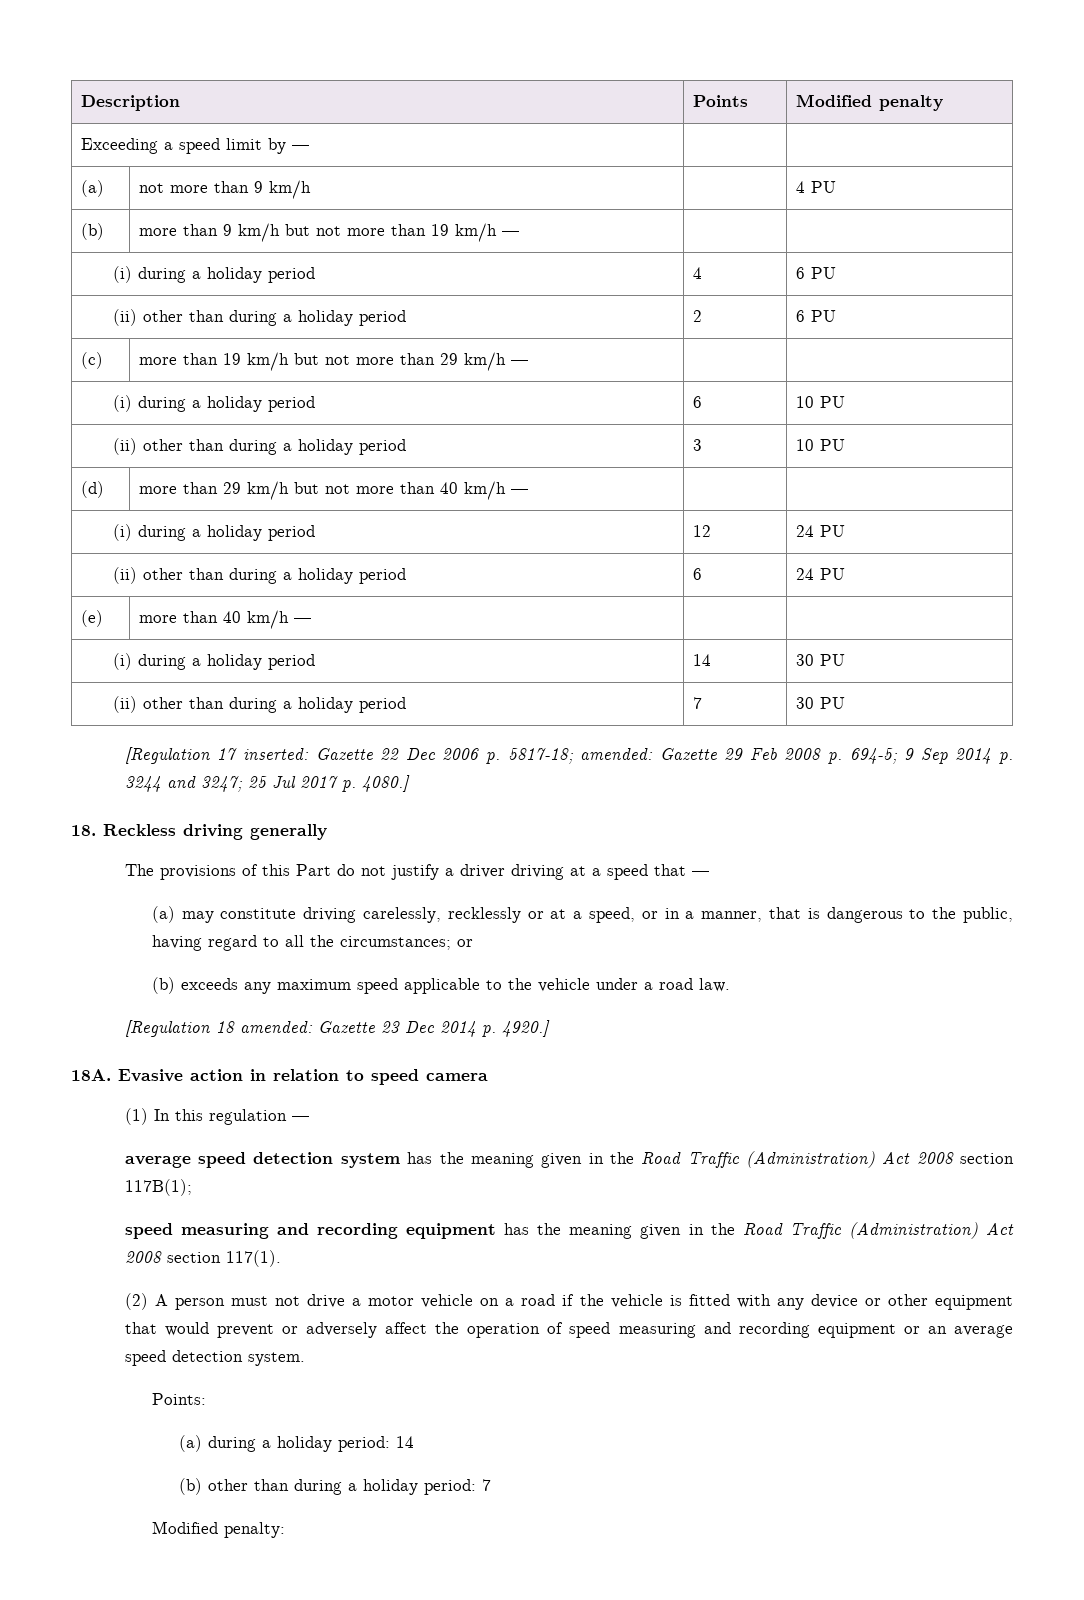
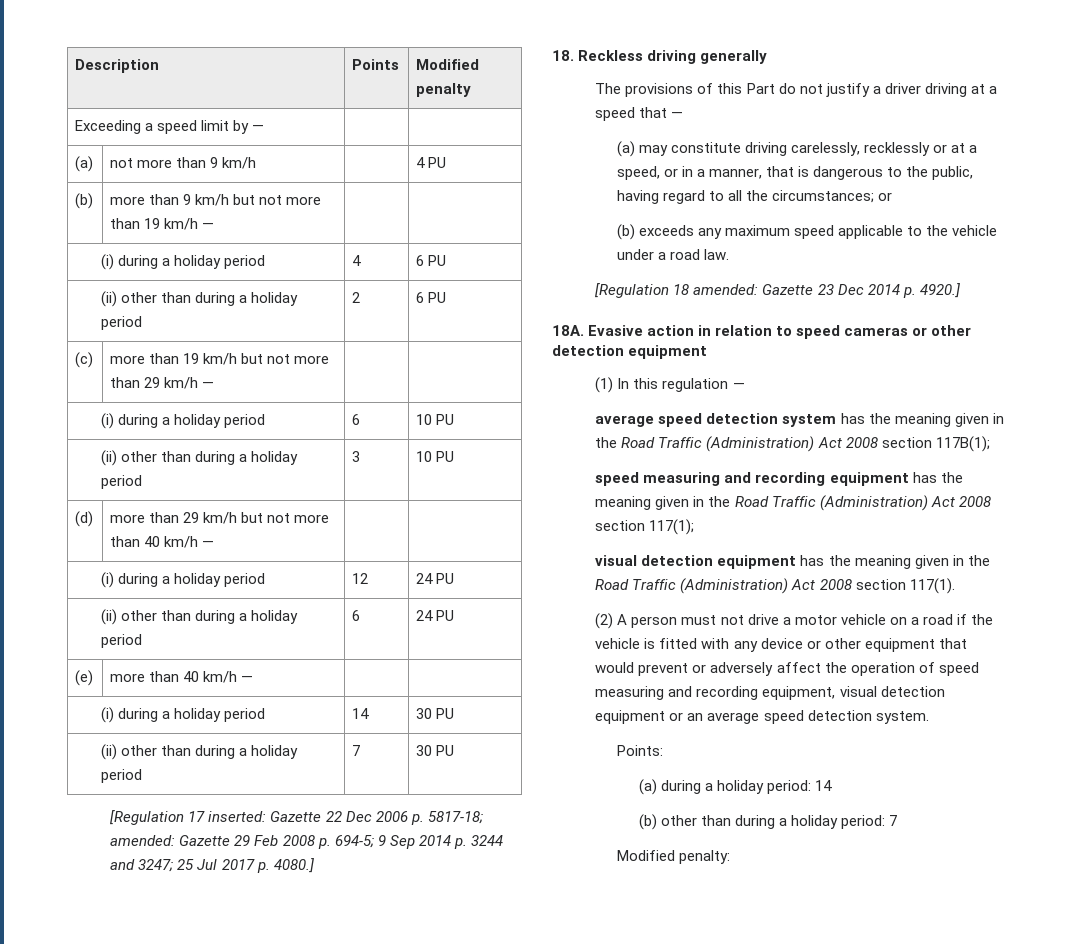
- Evasive action in relation to speed camera
+ Evasive action in relation to speed cameras or other detection equipment
- speed measuring and recording equipment has the meaning given in the Road Traffic (Administration) Act 2008 section 117(1).
+ speed measuring and recording equipment has the meaning given in the Road Traffic (Administration) Act 2008 section 117(1);
+ visual detection equipment has the meaning given in the Road Traffic (Administration) Act 2008 section 117(1).
- (2) A person must not drive a motor vehicle on a road if the vehicle is fitted with any device or other equipment that would prevent or adversely affect the operation of speed measuring and recording equipment or an average speed detection system.
+ (2) A person must not drive a motor vehicle on a road if the vehicle is fitted with any device or other equipment that would prevent or adversely affect the operation of speed measuring and recording equipment, visual detection equipment or an average speed detection system.

